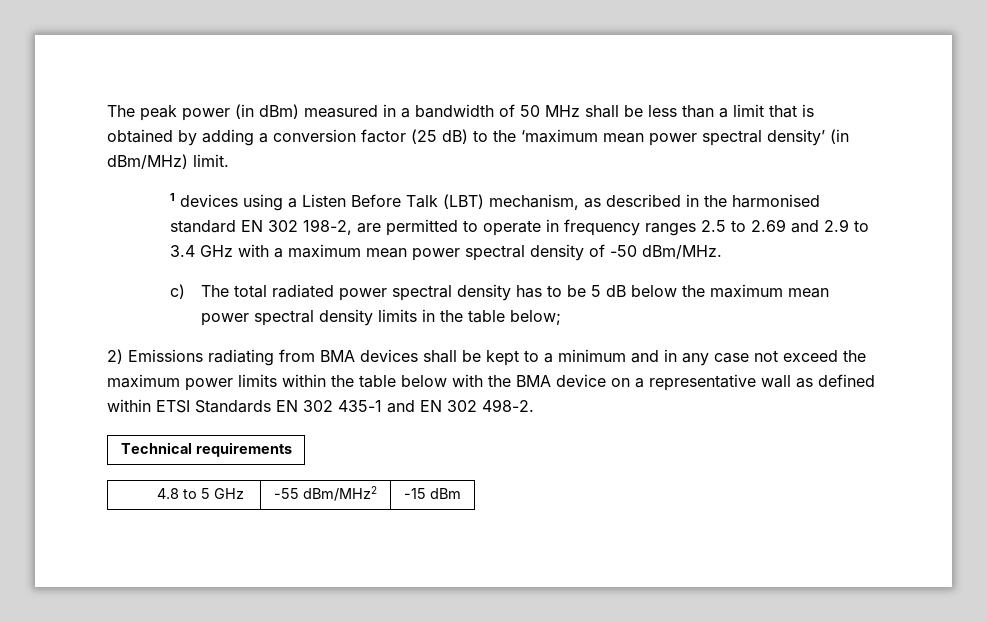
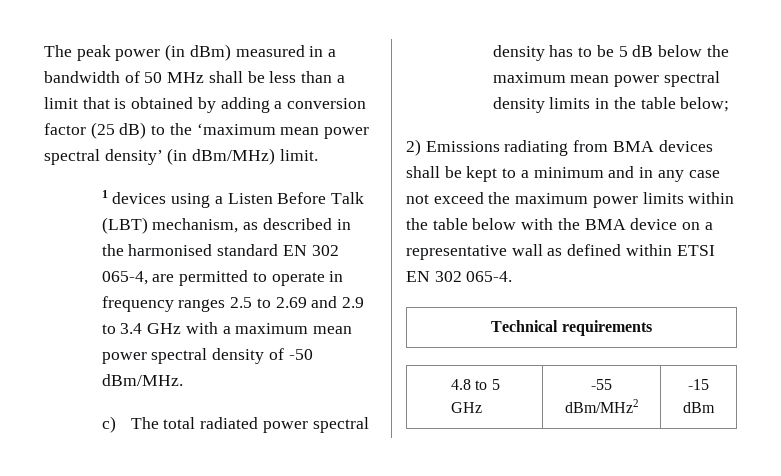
- 1 devices using a Listen Before Talk (LBT) mechanism, as described in the harmonised standard EN 302 198-2, are permitted to operate in frequency ranges 2.5 to 2.69 and 2.9 to 3.4 GHz with a maximum mean power spectral density of -50 dBm/MHz.
+ 1 devices using a Listen Before Talk (LBT) mechanism, as described in the harmonised standard EN 302 065-4, are permitted to operate in frequency ranges 2.5 to 2.69 and 2.9 to 3.4 GHz with a maximum mean power spectral density of -50 dBm/MHz.
- 2) Emissions radiating from BMA devices shall be kept to a minimum and in any case not exceed the maximum power limits within the table below with the BMA device on a representative wall as defined within ETSI Standards EN 302 435-1 and EN 302 498-2.
+ 2) Emissions radiating from BMA devices shall be kept to a minimum and in any case not exceed the maximum power limits within the table below with the BMA device on a representative wall as defined within ETSI EN 302 065-4.

